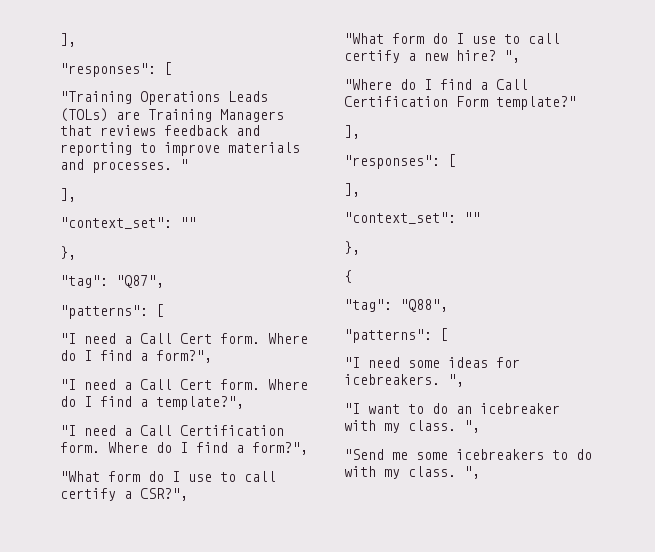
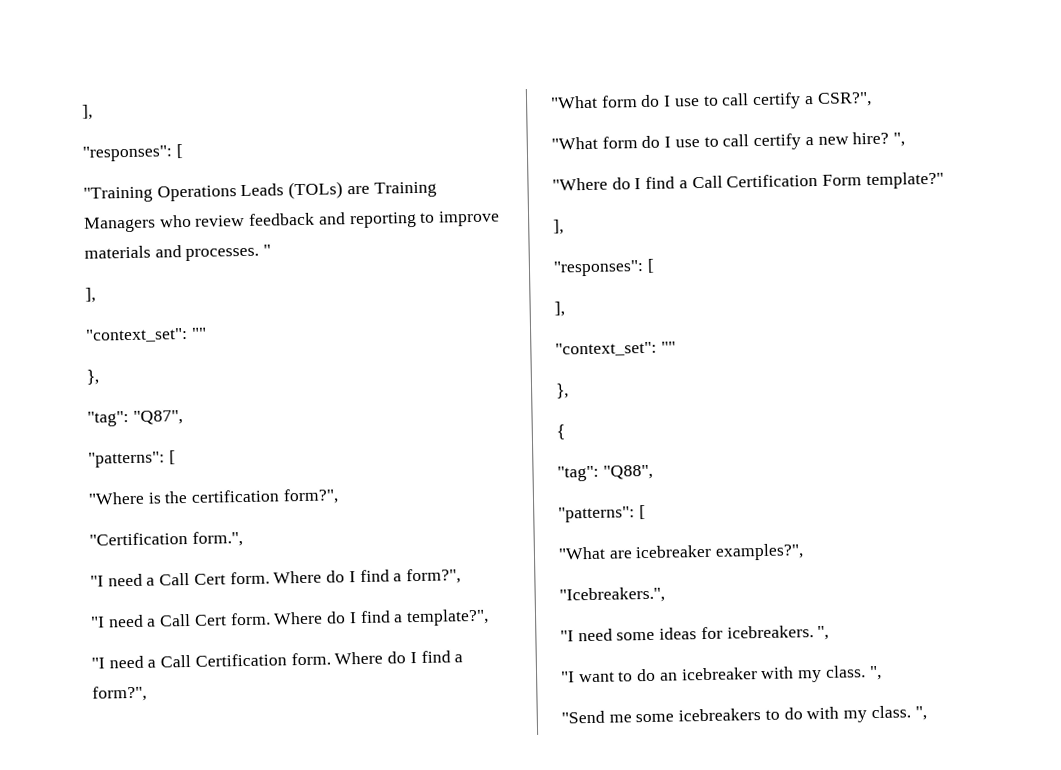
- "Training Operations Leads (TOLs) are Training Managers that reviews feedback and reporting to improve materials and processes.
+ "Training Operations Leads (TOLs) are Training Managers who review feedback and reporting to improve materials and processes.
+ "Where is the certification form?",
+ "Certification form.",
+ "What are icebreaker examples?",
+ "Icebreakers.",

